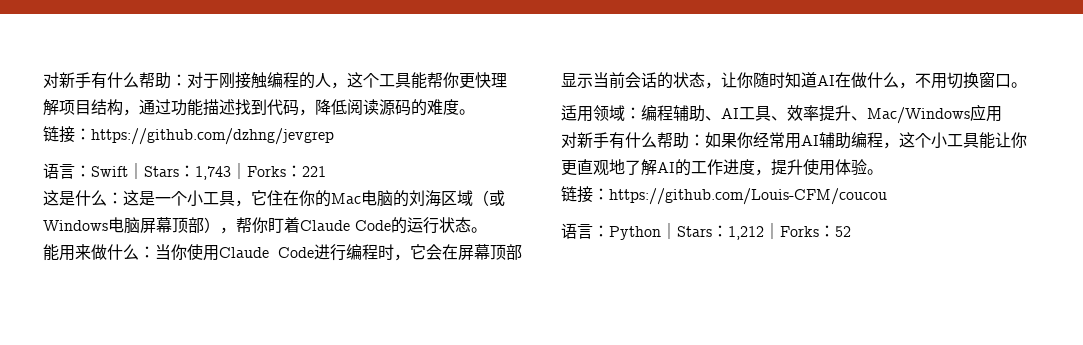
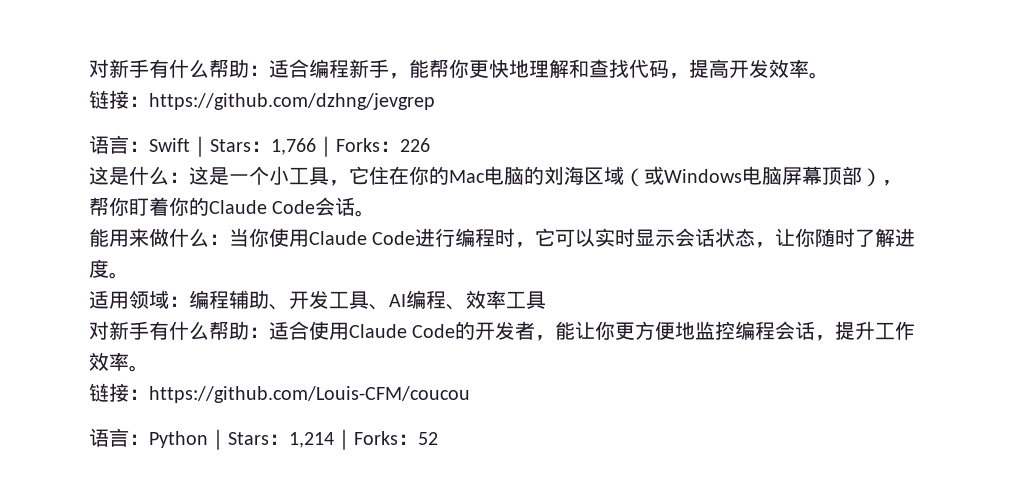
- 对新手有什么帮助：对于刚接触编程的人，这个工具能帮你更快理解项目结构，通过功能描述找到代码，降低阅读源码的难度。
+ 对新手有什么帮助：适合编程新手，能帮你更快地理解和查找代码，提高开发效率。
- 语言：Swift｜Stars：1,743｜Forks：221
+ 语言：Swift｜Stars：1,766｜Forks：226
- 这是什么：这是一个小工具，它住在你的Mac电脑的刘海区域（或Windows电脑屏幕顶部），帮你盯着Claude Code的运行状态。
+ 这是什么：这是一个小工具，它住在你的Mac电脑的刘海区域（或Windows电脑屏幕顶部），帮你盯着你的Claude Code会话。
- 能用来做什么：当你使用Claude Code进行编程时，它会在屏幕顶部显示当前会话的状态，让你随时知道AI在做什么，不用切换窗口。
+ 能用来做什么：当你使用Claude Code进行编程时，它可以实时显示会话状态，让你随时了解进度。
- 适用领域：编程辅助、AI工具、效率提升、Mac/Windows应用
- 对新手有什么帮助：如果你经常用AI辅助编程，这个小工具能让你更直观地了解AI的工作进度，提升使用体验。
+ 适用领域：编程辅助、开发工具、AI编程、效率工具
+ 对新手有什么帮助：适合使用Claude Code的开发者，能让你更方便地监控编程会话，提升工作效率。
- 语言：Python｜Stars：1,212｜Forks：52
+ 语言：Python｜Stars：1,214｜Forks：52

